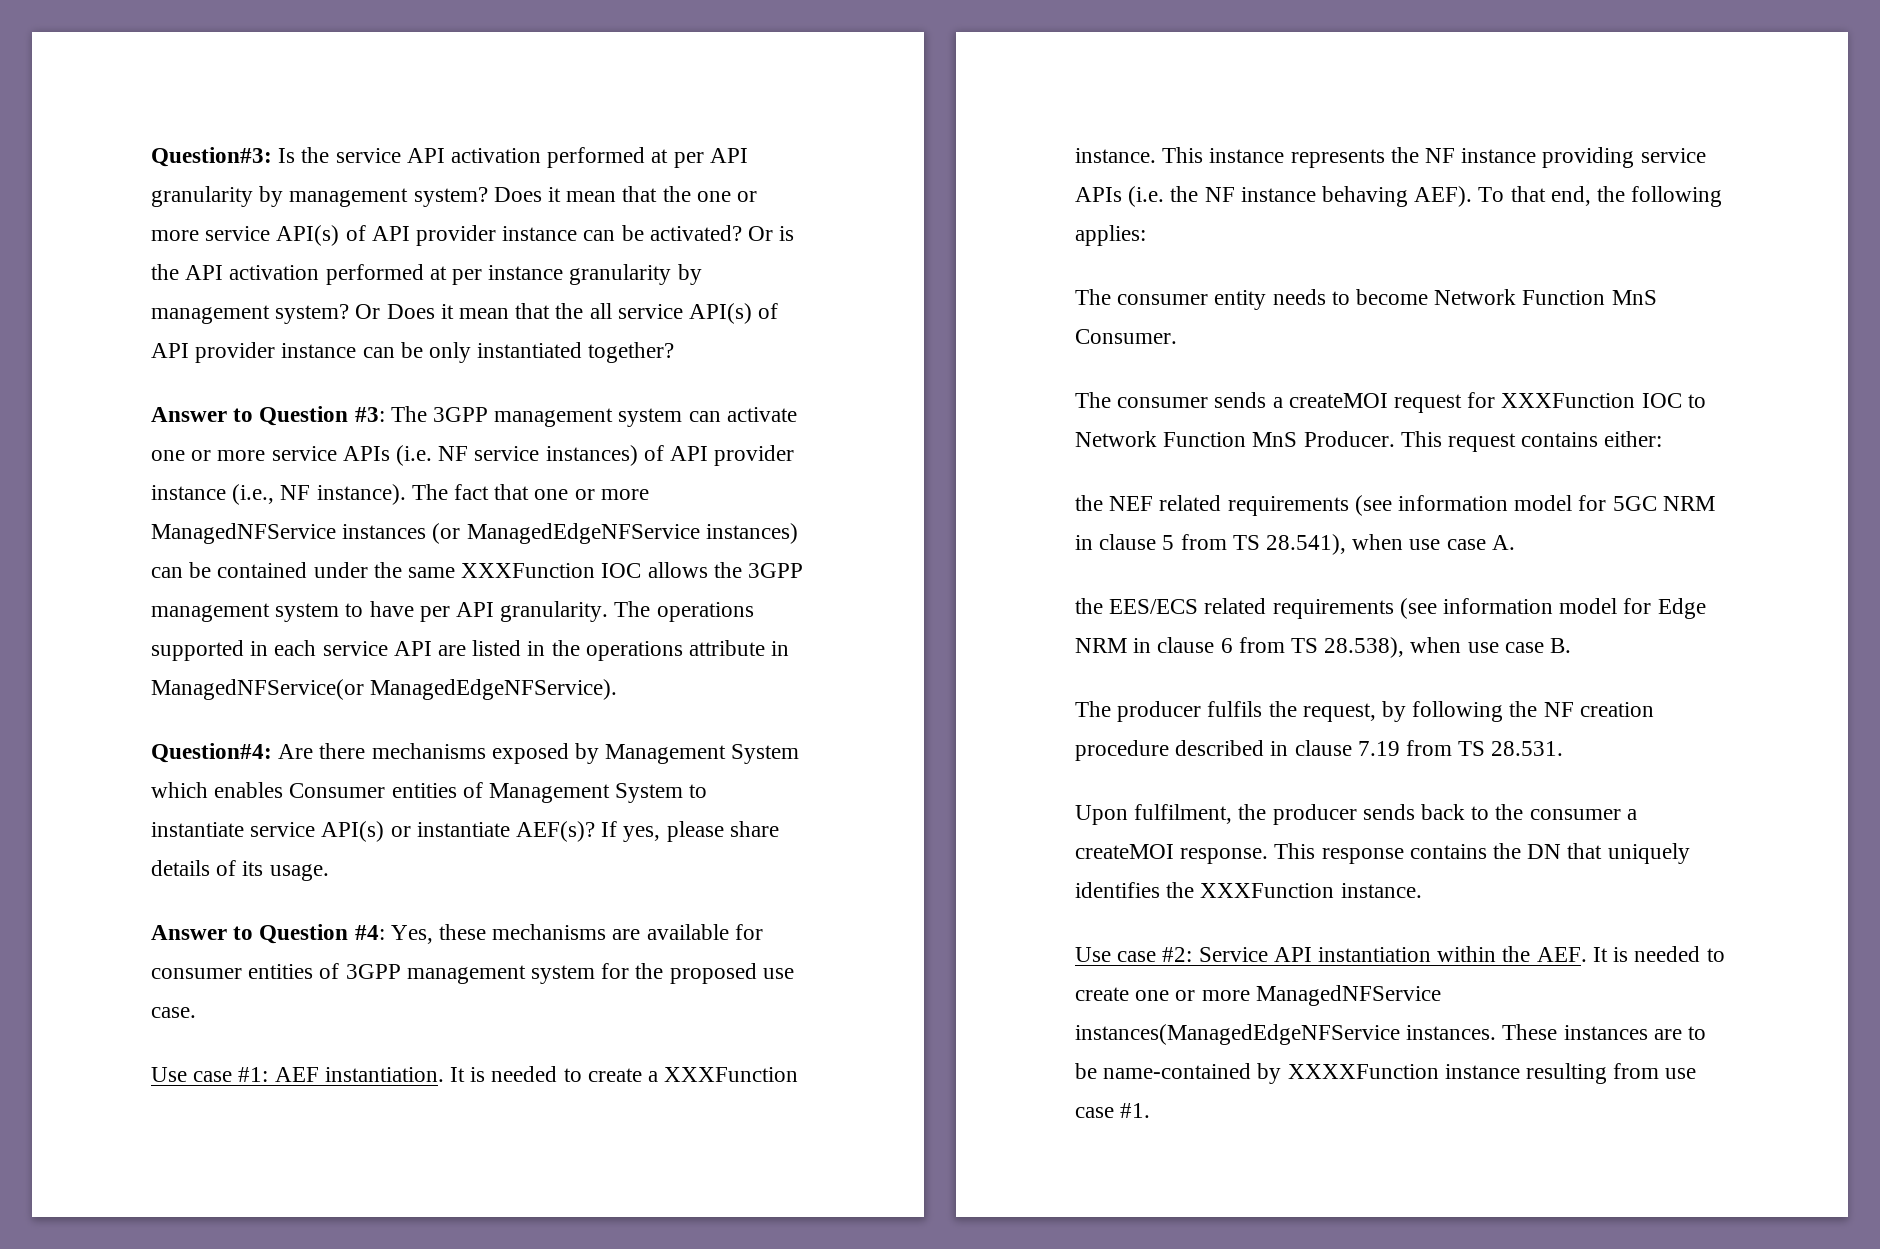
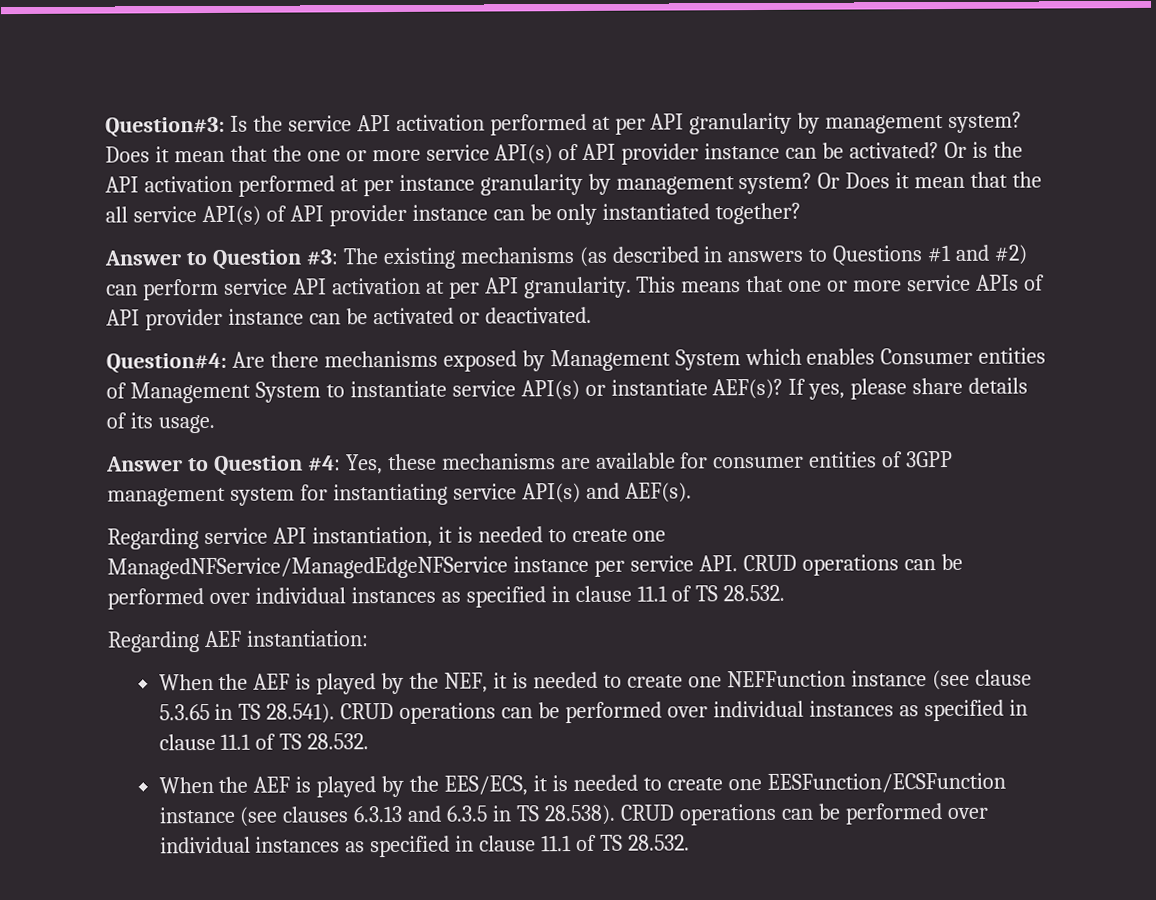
- Answer to Question #3: The 3GPP management system can activate one or more service APIs (i.e. NF service instances) of API provider instance (i.e., NF instance). The fact that one or more ManagedNFService instances (or ManagedEdgeNFService instances) can be contained under the same XXXFunction IOC allows the 3GPP management system to have per API granularity. The operations supported in each service API are listed in the operations attribute in ManagedNFService(or ManagedEdgeNFService).
+ Answer to Question #3: The existing mechanisms (as described in answers to Questions #1 and #2) can perform service API activation at per API granularity. This means that one or more service APIs of API provider instance can be activated or deactivated.
- Answer to Question #4: Yes, these mechanisms are available for consumer entities of 3GPP management system for the proposed use case.
- Use case #1: AEF instantiation. It is needed to create a XXXFunction instance. This instance represents the NF instance providing service APIs (i.e. the NF instance behaving AEF). To that end, the following applies:
- The consumer entity needs to become Network Function MnS Consumer.
- The consumer sends a createMOI request for XXXFunction IOC to Network Function MnS Producer. This request contains either:
- the NEF related requirements (see information model for 5GC NRM in clause 5 from TS 28.541), when use case A.
- the EES/ECS related requirements (see information model for Edge NRM in clause 6 from TS 28.538), when use case B.
- The producer fulfils the request, by following the NF creation procedure described in clause 7.19 from TS 28.531.
- Upon fulfilment, the producer sends back to the consumer a createMOI response. This response contains the DN that uniquely identifies the XXXFunction instance.
- Use case #2: Service API instantiation within the AEF. It is needed to create one or more ManagedNFService instances(ManagedEdgeNFService instances. These instances are to be name-contained by XXXXFunction instance resulting from use case #1.
+ Answer to Question #4: Yes, these mechanisms are available for consumer entities of 3GPP management system for instantiating service API(s) and AEF(s).
+ Regarding service API instantiation, it is needed to create one ManagedNFService/ManagedEdgeNFService instance per service API. CRUD operations can be performed over individual instances as specified in clause 11.1 of TS 28.532.
+ Regarding AEF instantiation:
+ When the AEF is played by the NEF, it is needed to create one NEFFunction instance (see clause 5.3.65 in TS 28.541). CRUD operations can be performed over individual instances as specified in clause 11.1 of TS 28.532.
+ When the AEF is played by the EES/ECS, it is needed to create one EESFunction/ECSFunction instance (see clauses 6.3.13 and 6.3.5 in TS 28.538). CRUD operations can be performed over individual instances as specified in clause 11.1 of TS 28.532.

